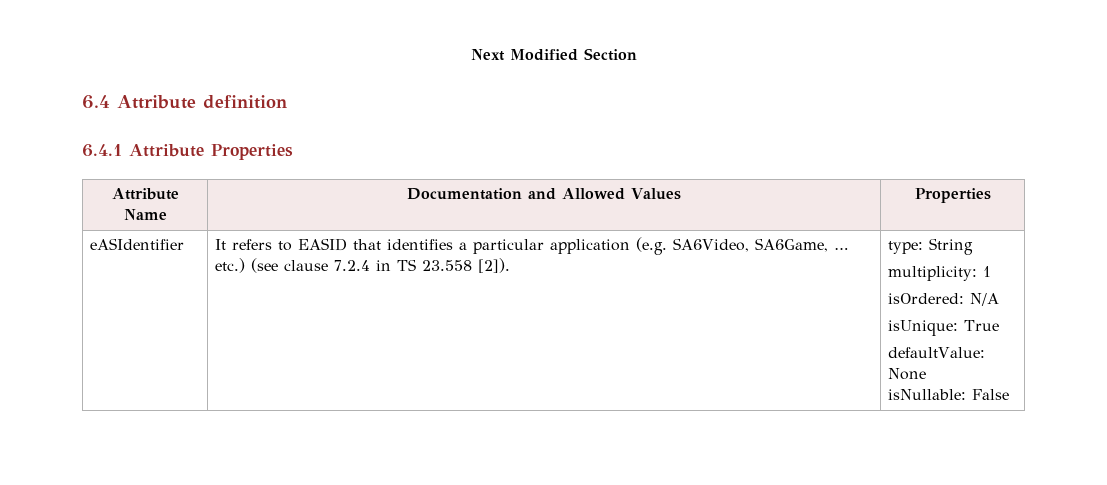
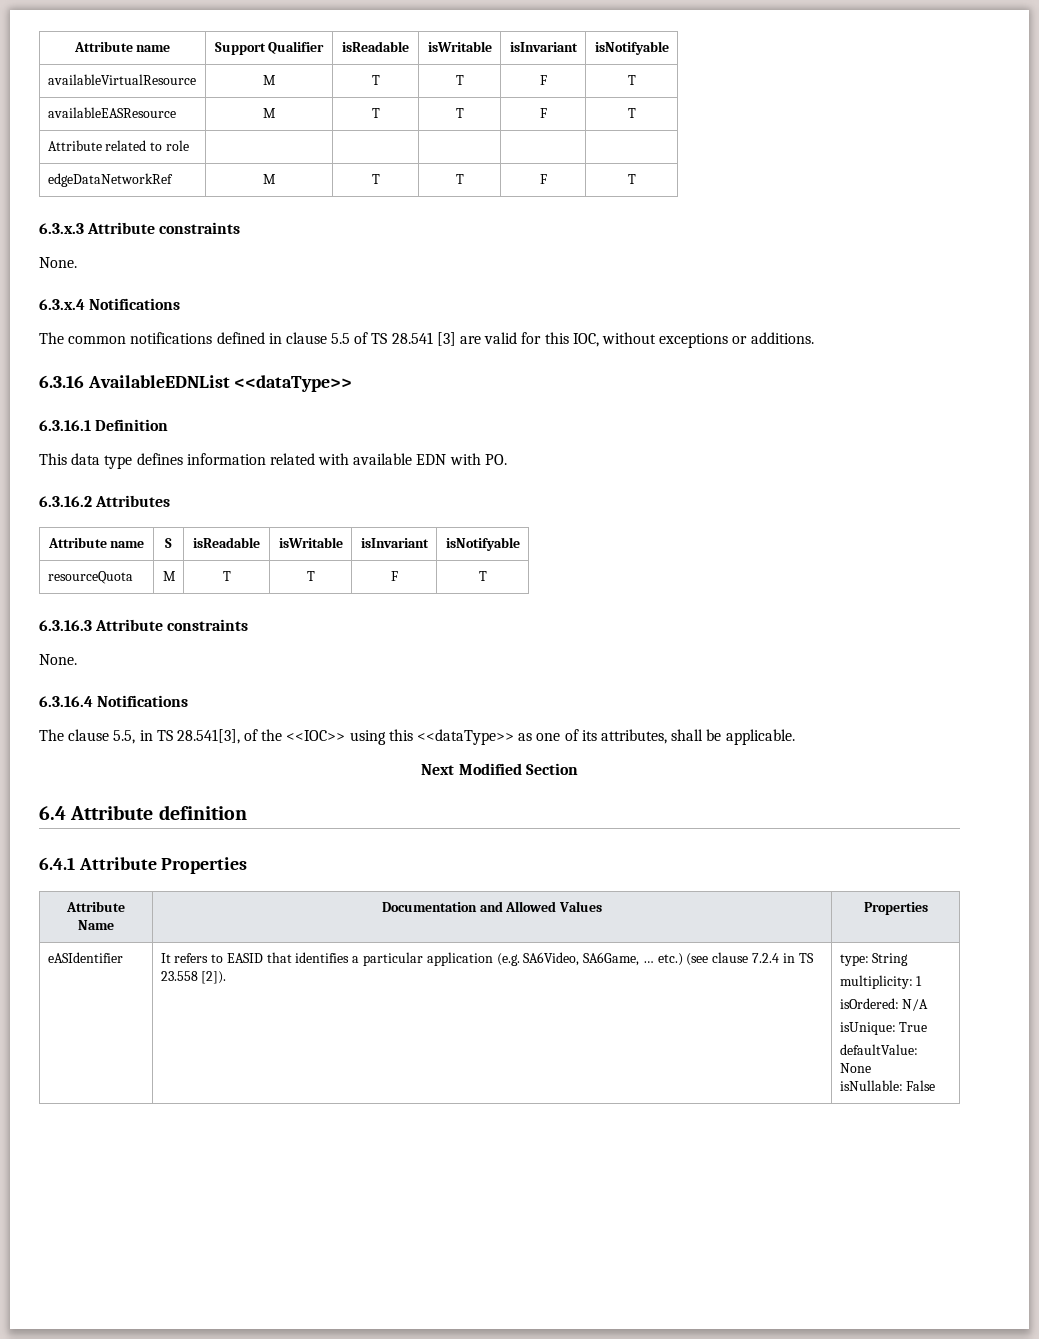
+ Attribute name | Support Qualifier | isReadable | isWritable | isInvariant | isNotifyable
+ availableVirtualResource | M | T | T | F | T
+ availableEASResource | M | T | T | F | T
+ Attribute related to role | | | | |
+ edgeDataNetworkRef | M | T | T | F | T
+ 6.3.x.3 Attribute constraints
+ None.
+ 6.3.x.4 Notifications
+ The common notifications defined in clause 5.5 of TS 28.541 [3] are valid for this IOC, without exceptions or additions.
+ 6.3.16 AvailableEDNList <<dataType>>
+ 6.3.16.1 Definition
+ This data type defines information related with available EDN with PO.
+ 6.3.16.2 Attributes
+ Attribute name | S | isReadable | isWritable | isInvariant | isNotifyable
+ resourceQuota | M | T | T | F | T
+ 6.3.16.3 Attribute constraints
+ None.
+ 6.3.16.4 Notifications
+ The clause 5.5, in TS 28.541[3], of the <<IOC>> using this <<dataType>> as one of its attributes, shall be applicable.

